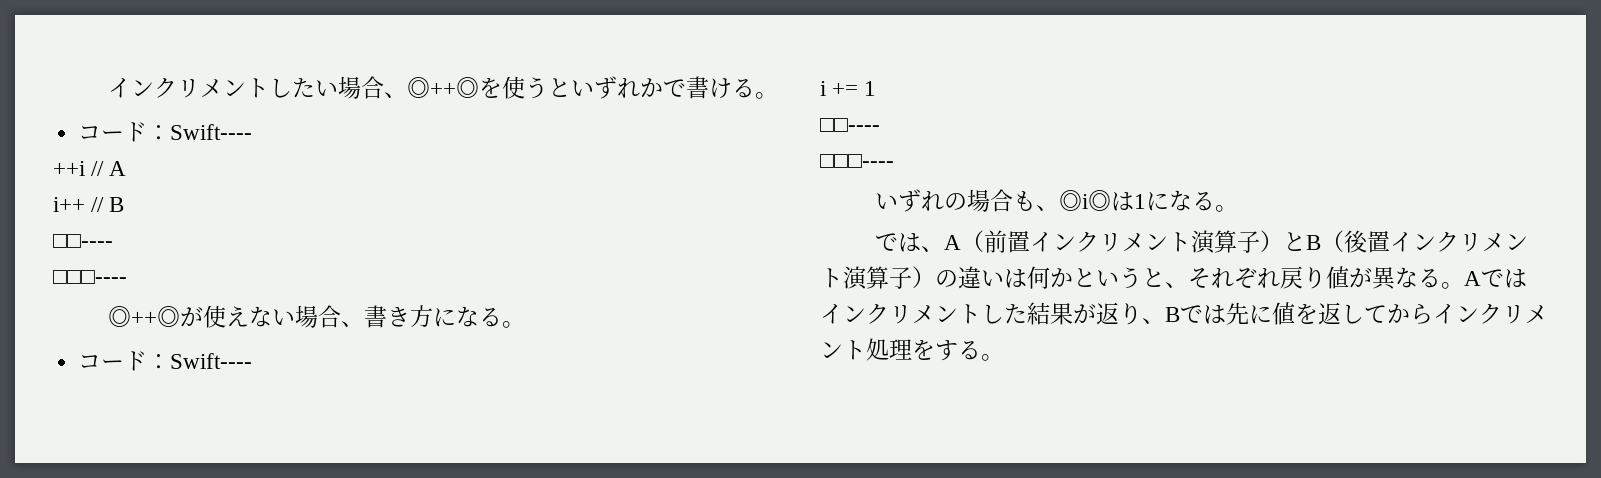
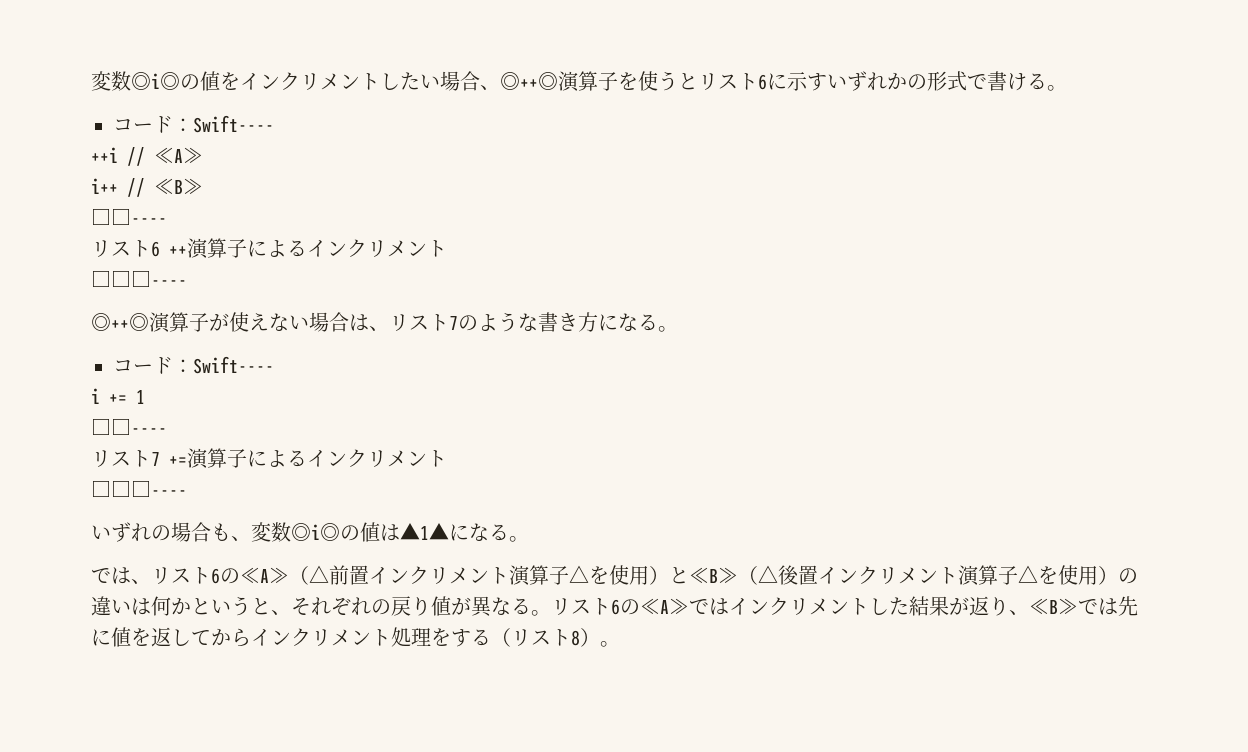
- インクリメントしたい場合、◎++◎を使うといずれかで書ける。
+ 変数◎i◎の値をインクリメントしたい場合、◎++◎演算子を使うとリスト6に示すいずれかの形式で書ける。
- ++i // A
+ ++i // ≪A≫
- i++ // B
+ i++ // ≪B≫
  □□----
+ リスト6 ++演算子によるインクリメント
- ◎++◎が使えない場合、書き方になる。
+ ◎++◎演算子が使えない場合は、リスト7のような書き方になる。
+ リスト7 +=演算子によるインクリメント
- いずれの場合も、◎i◎は1になる。
+ いずれの場合も、変数◎i◎の値は▲1▲になる。
- では、A（前置インクリメント演算子）とB（後置インクリメント演算子）の違いは何かというと、それぞれ戻り値が異なる。
+ では、リスト6の≪A≫（△前置インクリメント演算子△を使用）と≪B≫（△後置インクリメント演算子△を使用）の違いは何かというと、それぞれの戻り値が異なる。
- Aではインクリメントした結果が返り、Bでは先に値を返してからインクリメント処理をする。
+ リスト6の≪A≫ではインクリメントした結果が返り、≪B≫では先に値を返してからインクリメント処理をする（リスト8）。

